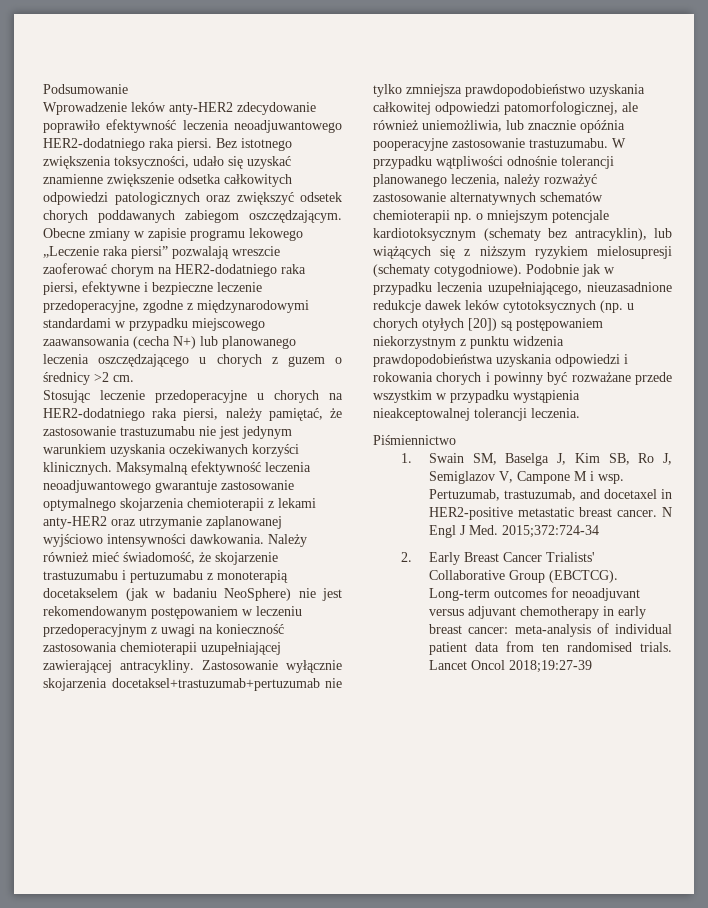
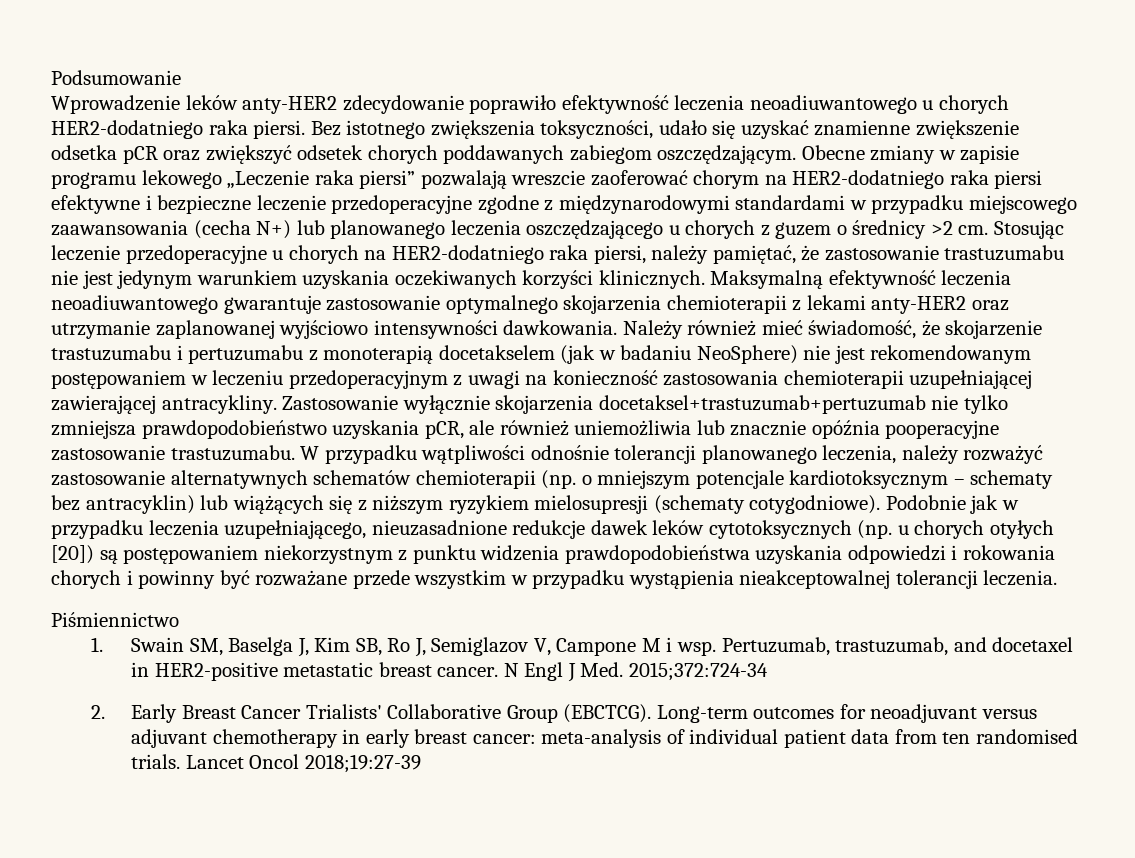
- Wprowadzenie leków anty-HER2 zdecydowanie poprawiło efektywność leczenia neoadjuwantowego HER2-dodatniego raka piersi.
+ Wprowadzenie leków anty-HER2 zdecydowanie poprawiło efektywność leczenia neoadiuwantowego u chorych HER2-dodatniego raka piersi.
- Bez istotnego zwiększenia toksyczności, udało się uzyskać znamienne zwiększenie odsetka całkowitych odpowiedzi patologicznych oraz zwiększyć odsetek chorych poddawanych zabiegom oszczędzającym.
+ Bez istotnego zwiększenia toksyczności, udało się uzyskać znamienne zwiększenie odsetka pCR oraz zwiększyć odsetek chorych poddawanych zabiegom oszczędzającym.
- Obecne zmiany w zapisie programu lekowego „Leczenie raka piersi” pozwalają wreszcie zaoferować chorym na HER2-dodatniego raka piersi, efektywne i bezpieczne leczenie przedoperacyjne, zgodne z międzynarodowymi standardami w przypadku miejscowego zaawansowania (cecha N+) lub planowanego leczenia oszczędzającego u chorych z guzem o średnicy >2 cm.
- Stosując leczenie przedoperacyjne u chorych na HER2-dodatniego raka piersi, należy pamiętać, że zastosowanie trastuzumabu nie jest jedynym warunkiem uzyskania oczekiwanych korzyści klinicznych.
+ Obecne zmiany w zapisie programu lekowego „Leczenie raka piersi” pozwalają wreszcie zaoferować chorym na HER2-dodatniego raka piersi efektywne i bezpieczne leczenie przedoperacyjne zgodne z międzynarodowymi standardami w przypadku miejscowego zaawansowania (cecha N+) lub planowanego leczenia oszczędzającego u chorych z guzem o średnicy >2 cm. Stosując leczenie przedoperacyjne u chorych na HER2-dodatniego raka piersi, należy pamiętać, że zastosowanie trastuzumabu nie jest jedynym warunkiem uzyskania oczekiwanych korzyści klinicznych.
- Maksymalną efektywność leczenia neoadjuwantowego gwarantuje zastosowanie optymalnego skojarzenia chemioterapii z lekami anty-HER2 oraz utrzymanie zaplanowanej wyjściowo intensywności dawkowania.
+ Maksymalną efektywność leczenia neoadiuwantowego gwarantuje zastosowanie optymalnego skojarzenia chemioterapii z lekami anty-HER2 oraz utrzymanie zaplanowanej wyjściowo intensywności dawkowania.
- Zastosowanie wyłącznie skojarzenia docetaksel+trastuzumab+pertuzumab nie tylko zmniejsza prawdopodobieństwo uzyskania całkowitej odpowiedzi patomorfologicznej, ale również uniemożliwia, lub znacznie opóźnia pooperacyjne zastosowanie trastuzumabu.
+ Zastosowanie wyłącznie skojarzenia docetaksel+trastuzumab+pertuzumab nie tylko zmniejsza prawdopodobieństwo uzyskania pCR, ale również uniemożliwia lub znacznie opóźnia pooperacyjne zastosowanie trastuzumabu.
- W przypadku wątpliwości odnośnie tolerancji planowanego leczenia, należy rozważyć zastosowanie alternatywnych schematów chemioterapii np. o mniejszym potencjale kardiotoksycznym (schematy bez antracyklin), lub wiążących się z niższym ryzykiem mielosupresji (schematy cotygodniowe).
+ W przypadku wątpliwości odnośnie tolerancji planowanego leczenia, należy rozważyć zastosowanie alternatywnych schematów chemioterapii (np. o mniejszym potencjale kardiotoksycznym – schematy bez antracyklin) lub wiążących się z niższym ryzykiem mielosupresji (schematy cotygodniowe).

